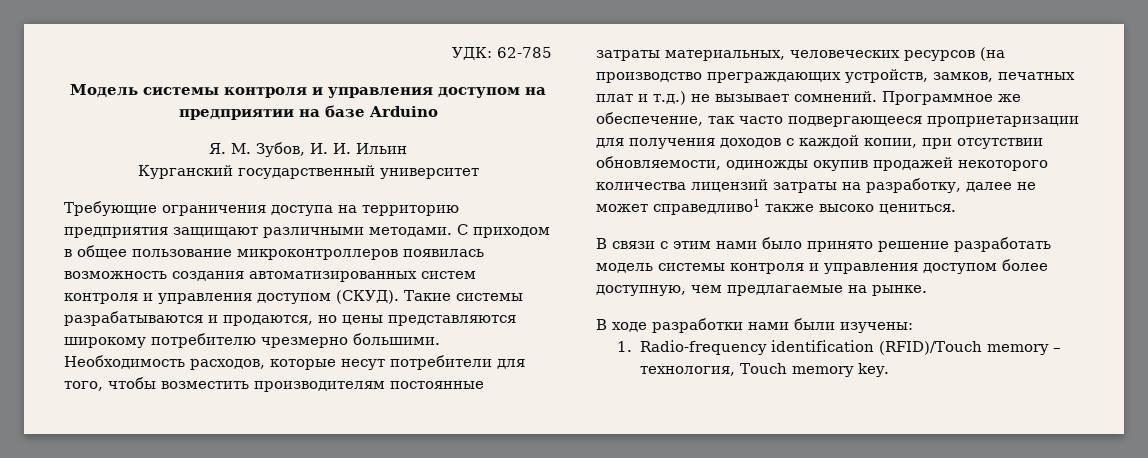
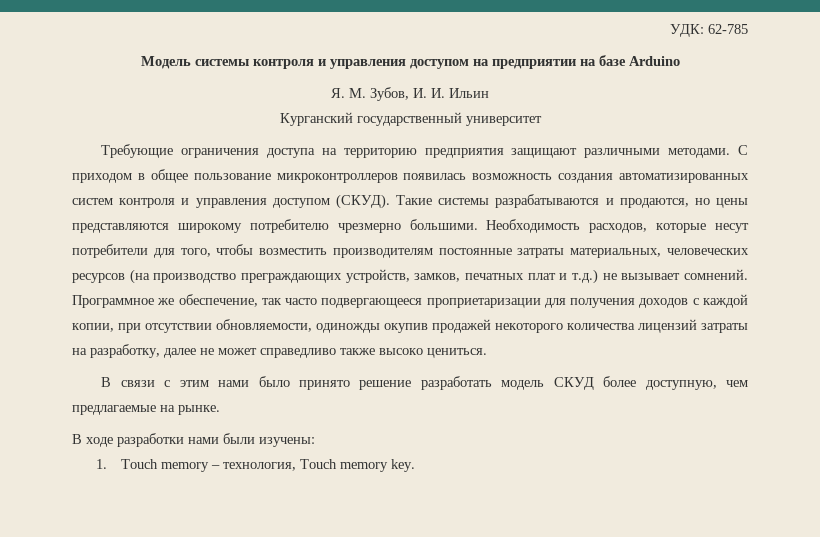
- Программное же обеспечение, так часто подвергающееся проприетаризации для получения доходов с каждой копии, при отсутствии обновляемости, одиножды окупив продажей некоторого количества лицензий затраты на разработку, далее не может справедливо1 также высоко цениться.
+ Программное же обеспечение, так часто подвергающееся проприетаризации для получения доходов с каждой копии, при отсутствии обновляемости, одиножды окупив продажей некоторого количества лицензий затраты на разработку, далее не может справедливо также высоко цениться.
- В связи с этим нами было принято решение разработать модель системы контроля и управления доступом более доступную, чем предлагаемые на рынке.
+ В связи с этим нами было принято решение разработать модель СКУД более доступную, чем предлагаемые на рынке.
- 1. Radio-frequency identification (RFID)/Touch memory – технология, Touch memory key.
+ 1. Touch memory – технология, Touch memory key.

